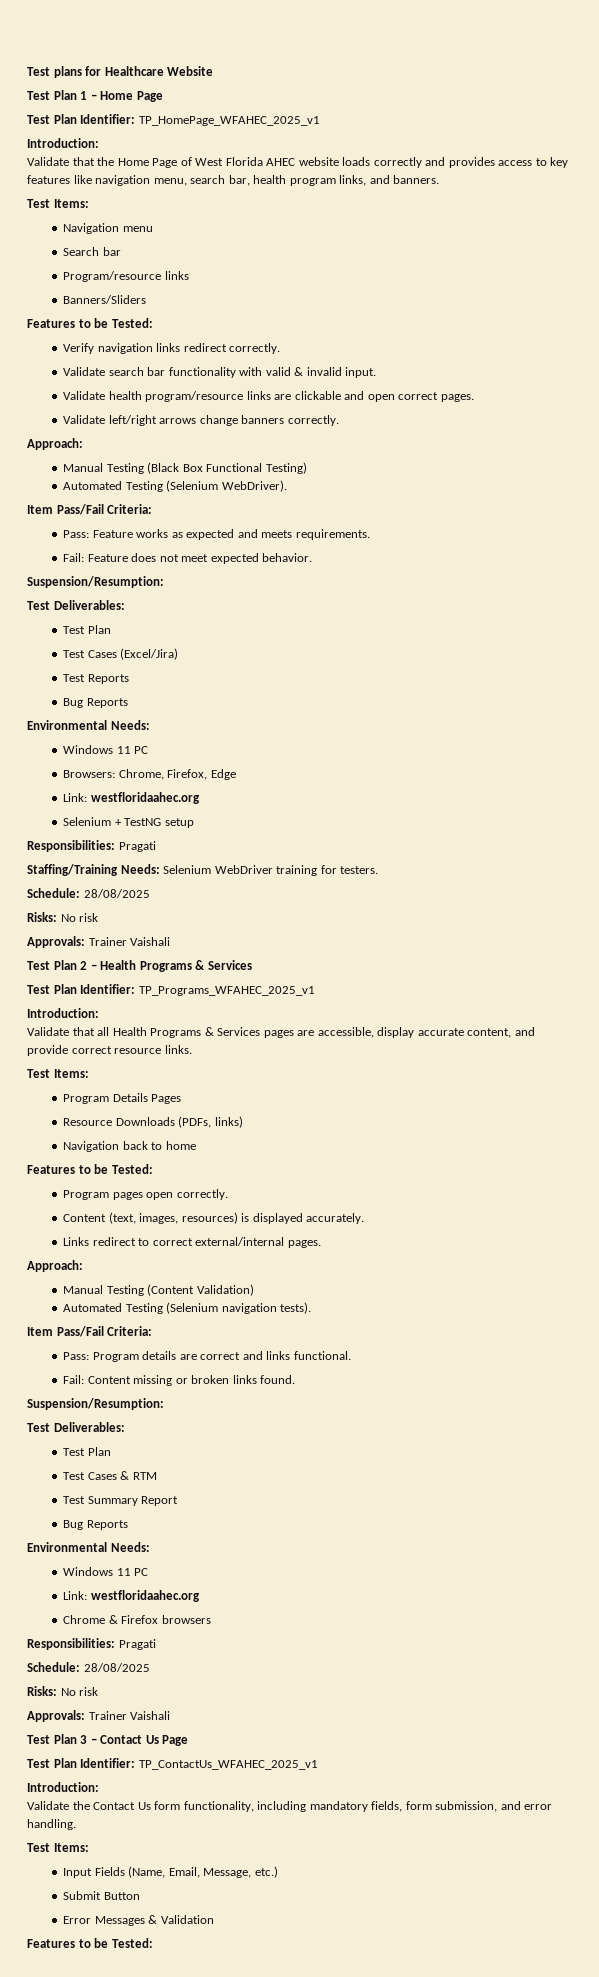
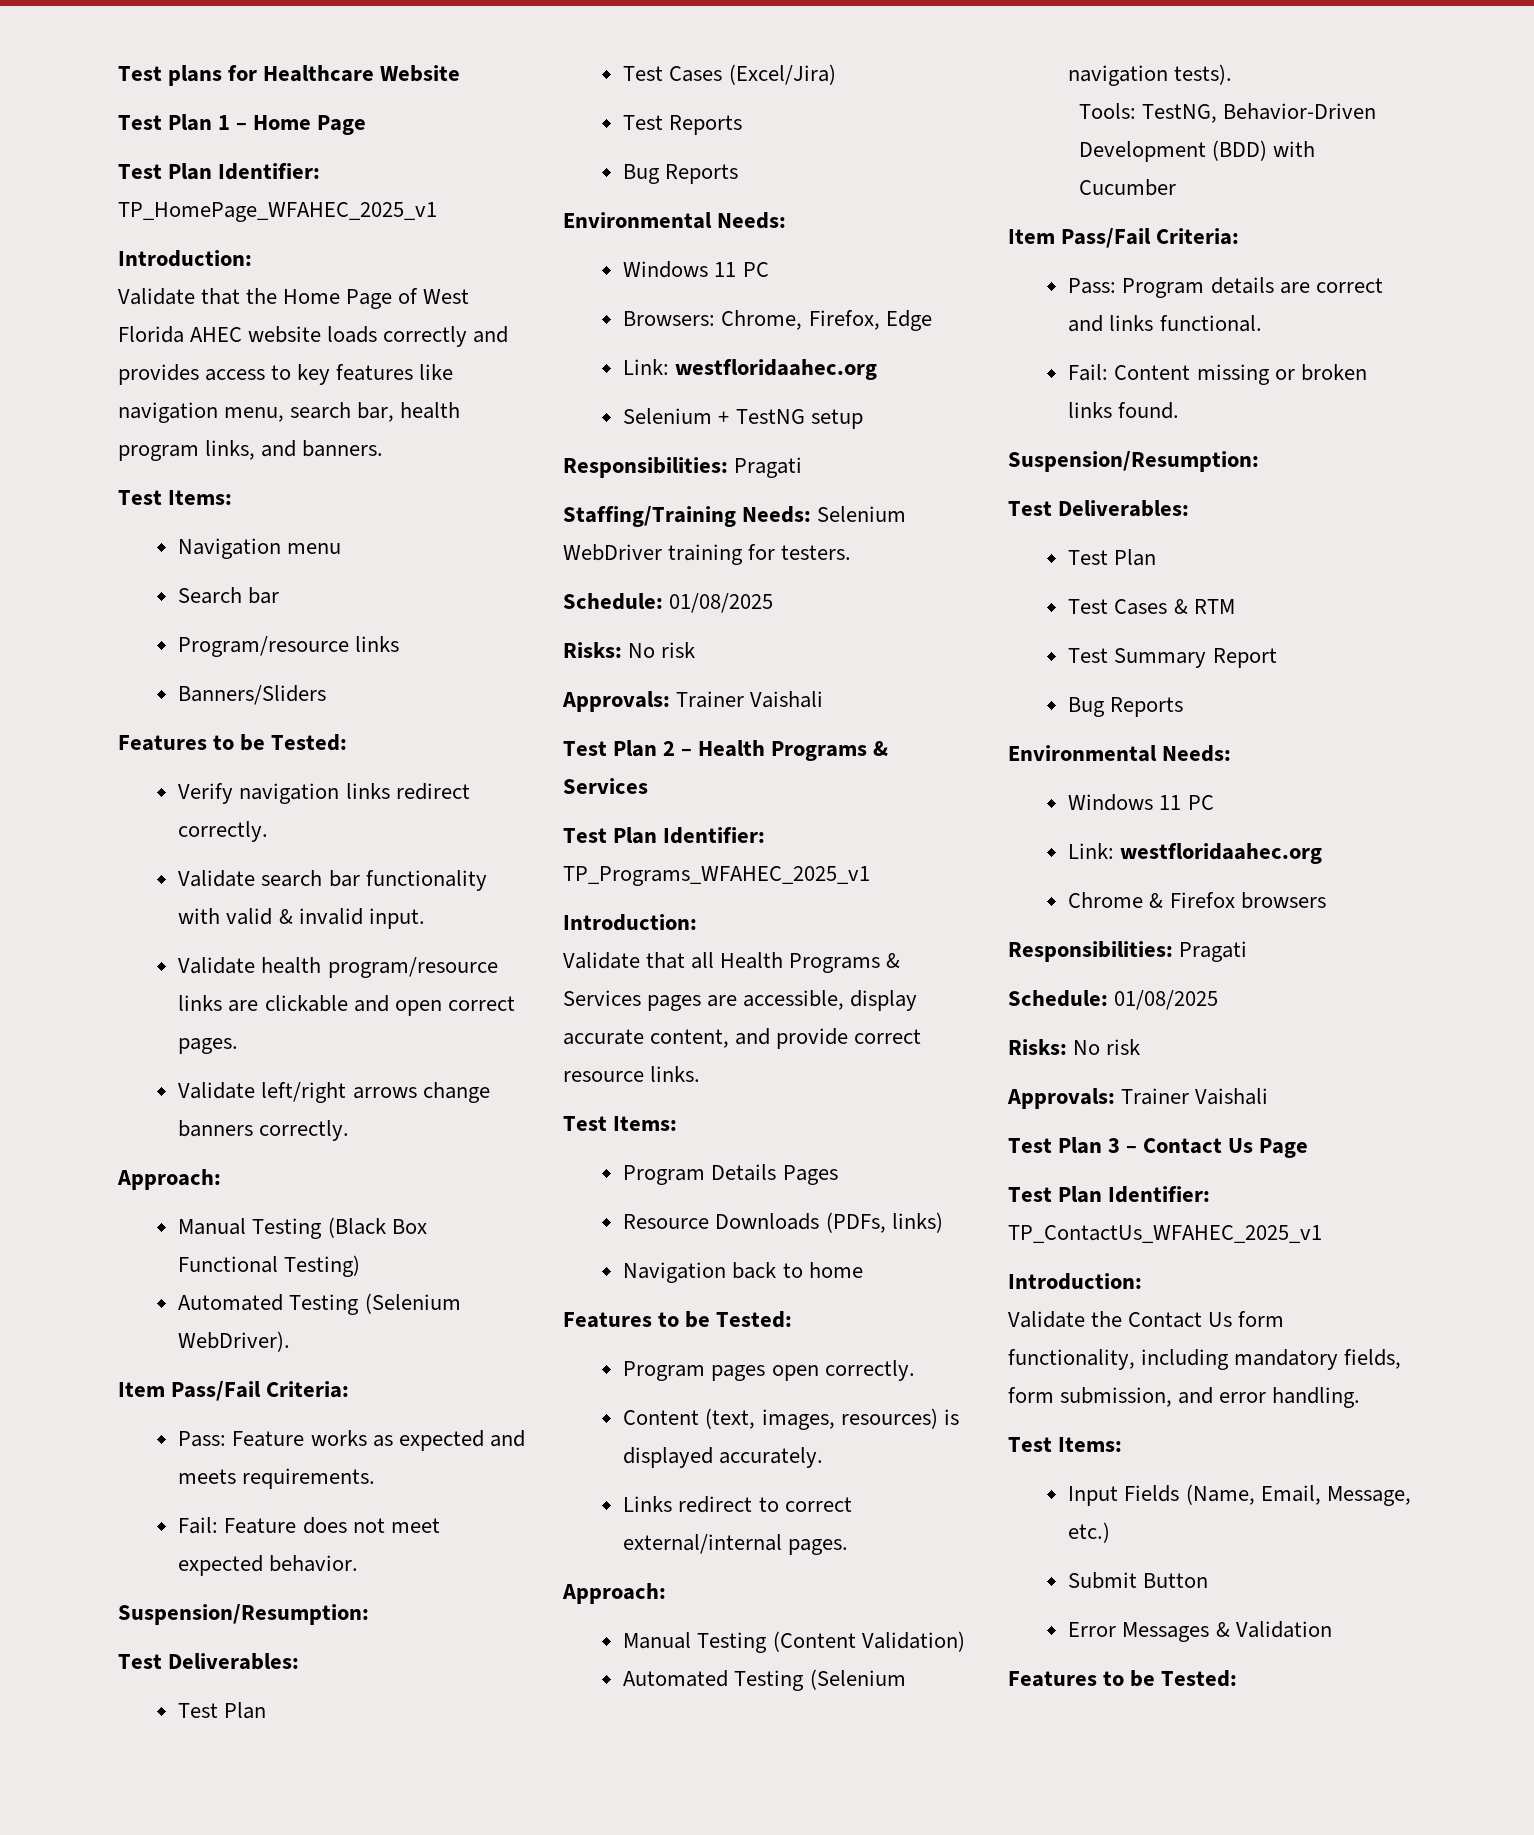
  Staffing/Training Needs: Selenium WebDriver training for testers.
- Schedule: 28/08/2025
+ Schedule: 01/08/2025
+ Tools: TestNG, Behavior-Driven Development (BDD) with Cucumber
  Chrome & Firefox browsers
  Responsibilities: Pragati
- Schedule: 28/08/2025
+ Schedule: 01/08/2025

